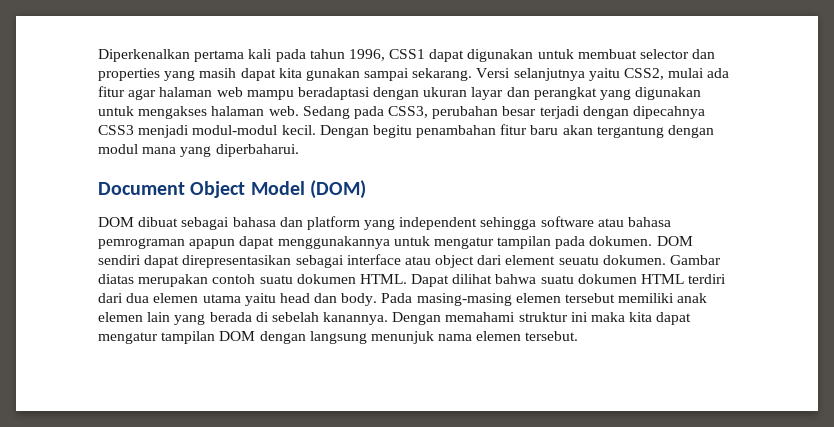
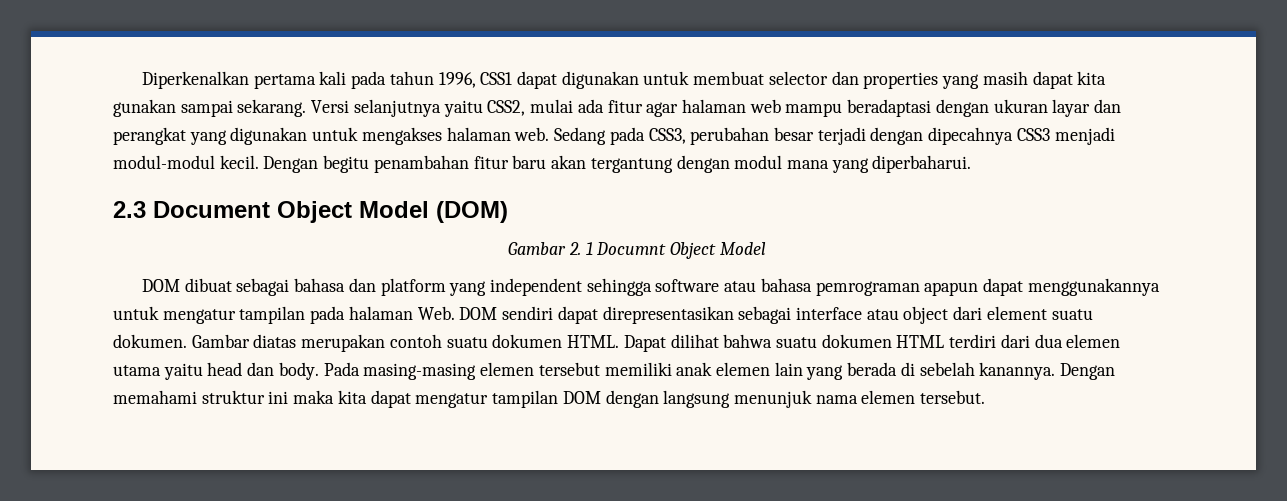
- Document Object Model (DOM)
+ 2.3 Document Object Model (DOM)
+ Gambar 2. 1 Documnt Object Model
- DOM dibuat sebagai bahasa dan platform yang independent sehingga software atau bahasa pemrograman apapun dapat menggunakannya untuk mengatur tampilan pada dokumen. DOM sendiri dapat direpresentasikan sebagai interface atau object dari element seuatu dokumen.
+ DOM dibuat sebagai bahasa dan platform yang independent sehingga software atau bahasa pemrograman apapun dapat menggunakannya untuk mengatur tampilan pada halaman Web. DOM sendiri dapat direpresentasikan sebagai interface atau object dari element suatu dokumen.

